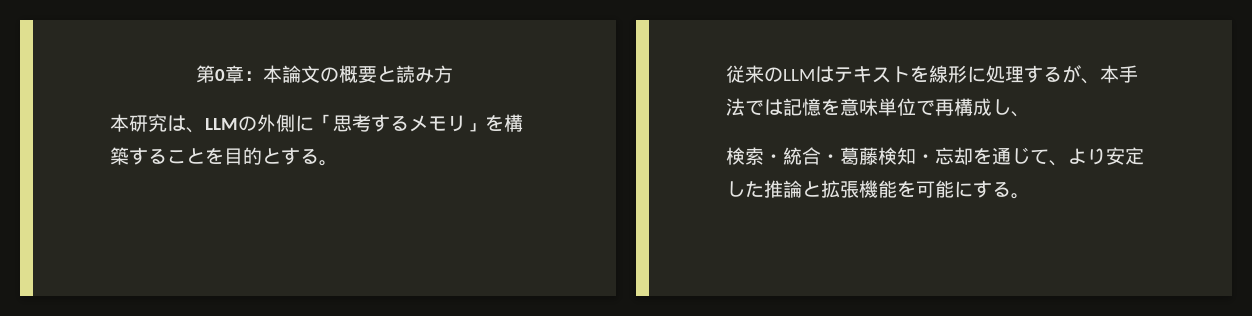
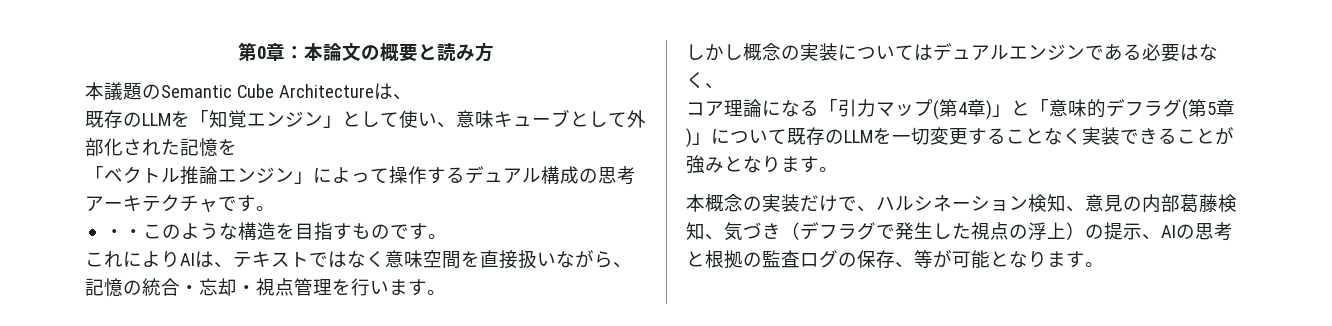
- 本研究は、LLMの外側に「思考するメモリ」を構築することを目的とする。
- 従来のLLMはテキストを線形に処理するが、本手法では記憶を意味単位で再構成し、
- 検索・統合・葛藤検知・忘却を通じて、より安定した推論と拡張機能を可能にする。
+ 本議題のSemantic Cube Architectureは、
+ 既存のLLMを「知覚エンジン」として使い、意味キューブとして外部化された記憶を
+ 「ベクトル推論エンジン」によって操作するデュアル構成の思考アーキテクチャです。
+ ・・このような構造を目指すものです。
+ これによりAIは、テキストではなく意味空間を直接扱いながら、記憶の統合・忘却・視点管理を行います。
+ しかし概念の実装についてはデュアルエンジンである必要はなく、
+ コア理論になる「引力マップ(第4章)」と「意味的デフラグ(第5章)」について既存のLLMを一切変更することなく実装できることが強みとなります。
+ 本概念の実装だけで、ハルシネーション検知、意見の内部葛藤検知、気づき（デフラグで発生した視点の浮上）の提示、AIの思考と根拠の監査ログの保存、等が可能となります。

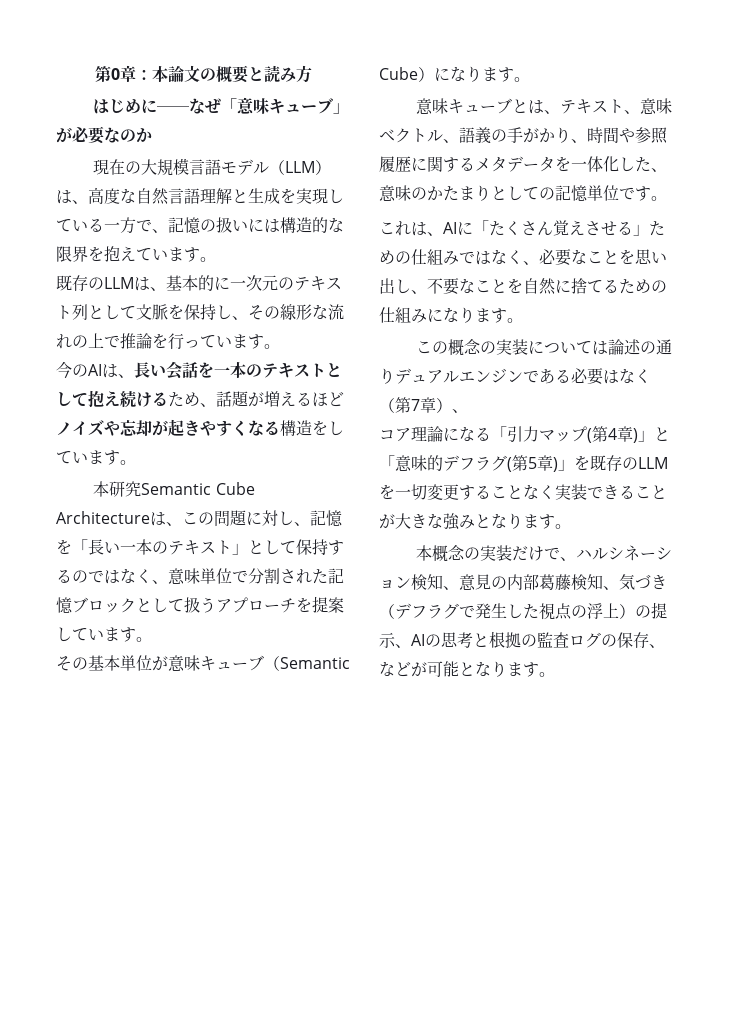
- 本議題のSemantic Cube Architectureは、
- 既存のLLMを「知覚エンジン」として使い、意味キューブとして外部化された記憶を
- 「ベクトル推論エンジン」によって操作するデュアル構成の思考アーキテクチャです。
- ・・このような構造を目指すものです。
- これによりAIは、テキストではなく意味空間を直接扱いながら、記憶の統合・忘却・視点管理を行います。
- しかし概念の実装についてはデュアルエンジンである必要はなく、
+ はじめに──なぜ「意味キューブ」が必要なのか
+ 現在の大規模言語モデル（LLM）は、高度な自然言語理解と生成を実現している一方で、記憶の扱いには構造的な限界を抱えています。
+ 既存のLLMは、基本的に一次元のテキスト列として文脈を保持し、その線形な流れの上で推論を行っています。
+ 今のAIは、長い会話を一本のテキストとして抱え続けるため、話題が増えるほどノイズや忘却が起きやすくなる構造をしています。
+ 本研究Semantic Cube Architectureは、この問題に対し、記憶を「長い一本のテキスト」として保持するのではなく、意味単位で分割された記憶ブロックとして扱うアプローチを提案しています。
+ その基本単位が意味キューブ（Semantic Cube）になります。
+ 意味キューブとは、テキスト、意味ベクトル、語義の手がかり、時間や参照履歴に関するメタデータを一体化した、意味のかたまりとしての記憶単位です。
+ これは、AIに「たくさん覚えさせる」ための仕組みではなく、必要なことを思い出し、不要なことを自然に捨てるための仕組みになります。
+ この概念の実装については論述の通りデュアルエンジンである必要はなく（第7章）、
- コア理論になる「引力マップ(第4章)」と「意味的デフラグ(第5章)」について既存のLLMを一切変更することなく実装できることが強みとなります。
+ コア理論になる「引力マップ(第4章)」と「意味的デフラグ(第5章)」を既存のLLMを一切変更することなく実装できることが大きな強みとなります。
- 本概念の実装だけで、ハルシネーション検知、意見の内部葛藤検知、気づき（デフラグで発生した視点の浮上）の提示、AIの思考と根拠の監査ログの保存、等が可能となります。
+ 本概念の実装だけで、ハルシネーション検知、意見の内部葛藤検知、気づき（デフラグで発生した視点の浮上）の提示、AIの思考と根拠の監査ログの保存、などが可能となります。

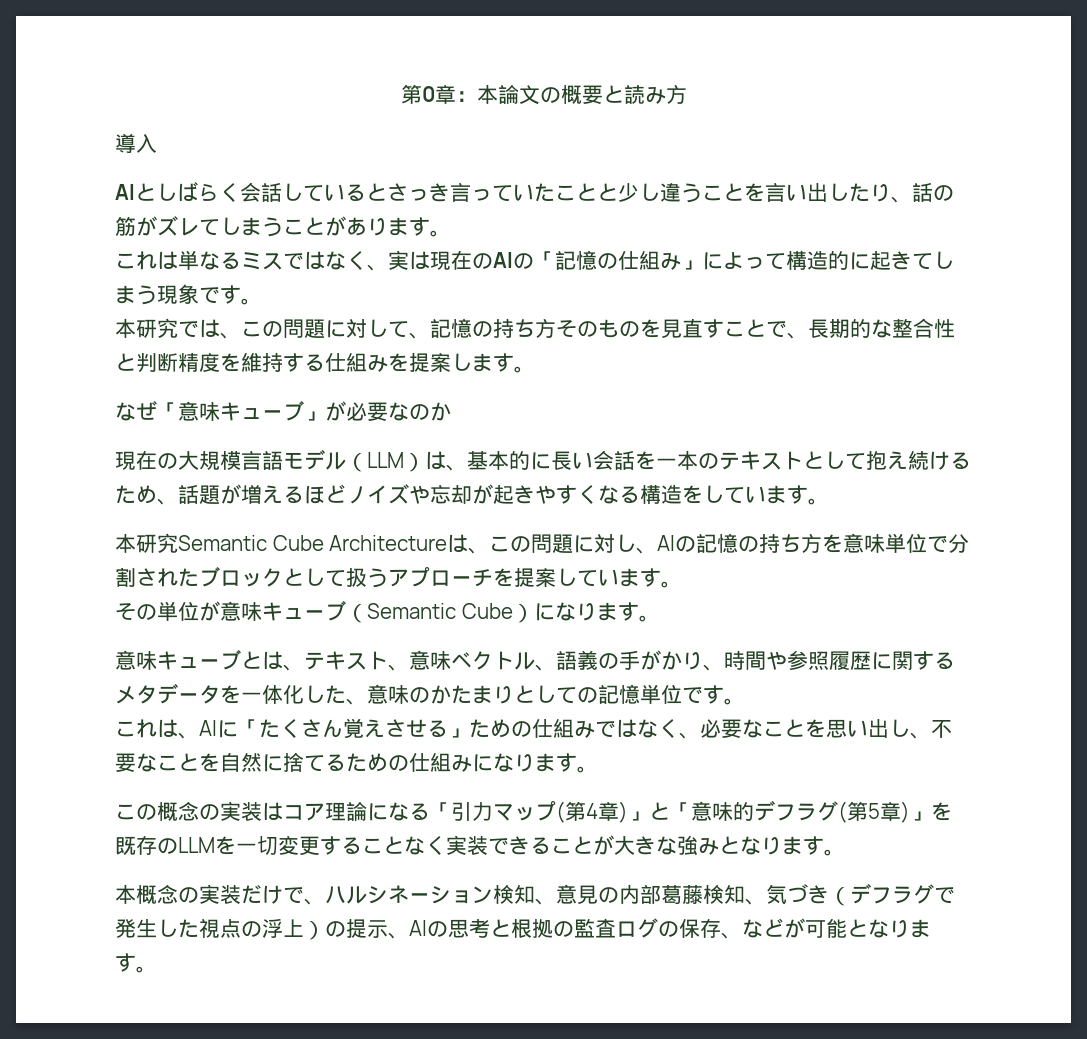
- はじめに──なぜ「意味キューブ」が必要なのか
+ 導入
+ AIとしばらく会話しているとさっき言っていたことと少し違うことを言い出したり、話の筋がズレてしまうことがあります。
+ これは単なるミスではなく、実は現在のAIの「記憶の仕組み」によって構造的に起きてしまう現象です。
+ 本研究では、この問題に対して、記憶の持ち方そのものを見直すことで、長期的な整合性と判断精度を維持する仕組みを提案します。
+ なぜ「意味キューブ」が必要なのか
- 現在の大規模言語モデル（LLM）は、高度な自然言語理解と生成を実現している一方で、記憶の扱いには構造的な限界を抱えています。
- 既存のLLMは、基本的に一次元のテキスト列として文脈を保持し、その線形な流れの上で推論を行っています。
- 今のAIは、長い会話を一本のテキストとして抱え続けるため、話題が増えるほどノイズや忘却が起きやすくなる構造をしています。
+ 現在の大規模言語モデル（LLM）は、基本的に長い会話を一本のテキストとして抱え続けるため、話題が増えるほどノイズや忘却が起きやすくなる構造をしています。
- 本研究Semantic Cube Architectureは、この問題に対し、記憶を「長い一本のテキスト」として保持するのではなく、意味単位で分割された記憶ブロックとして扱うアプローチを提案しています。
+ 本研究Semantic Cube Architectureは、この問題に対し、AIの記憶の持ち方を意味単位で分割されたブロックとして扱うアプローチを提案しています。
- その基本単位が意味キューブ（Semantic Cube）になります。
+ その単位が意味キューブ（Semantic Cube）になります。
- この概念の実装については論述の通りデュアルエンジンである必要はなく（第7章）、
- コア理論になる「引力マップ(第4章)」と「意味的デフラグ(第5章)」を既存のLLMを一切変更することなく実装できることが大きな強みとなります。
+ この概念の実装はコア理論になる「引力マップ(第4章)」と「意味的デフラグ(第5章)」を既存のLLMを一切変更することなく実装できることが大きな強みとなります。

